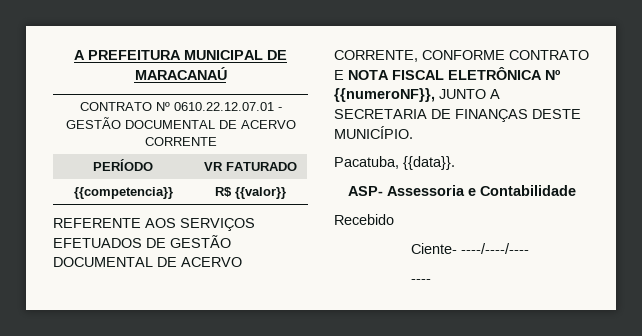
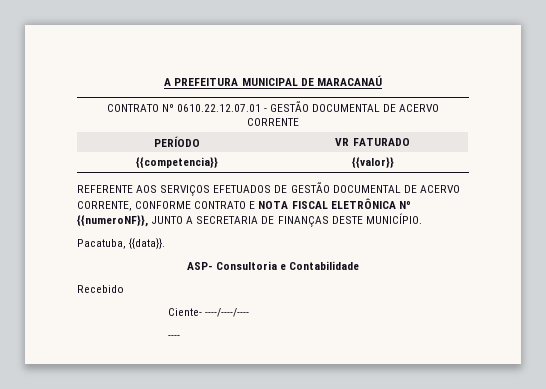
- {{competencia}} | R$ {{valor}}
+ {{competencia}} | {{valor}}
- ASP- Assessoria e Contabilidade
+ ASP- Consultoria e Contabilidade

